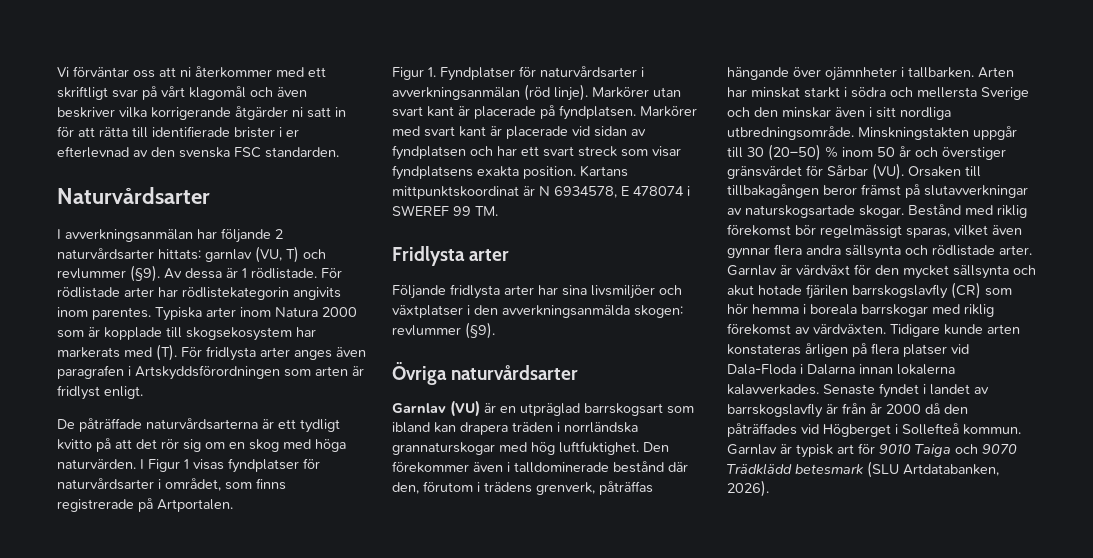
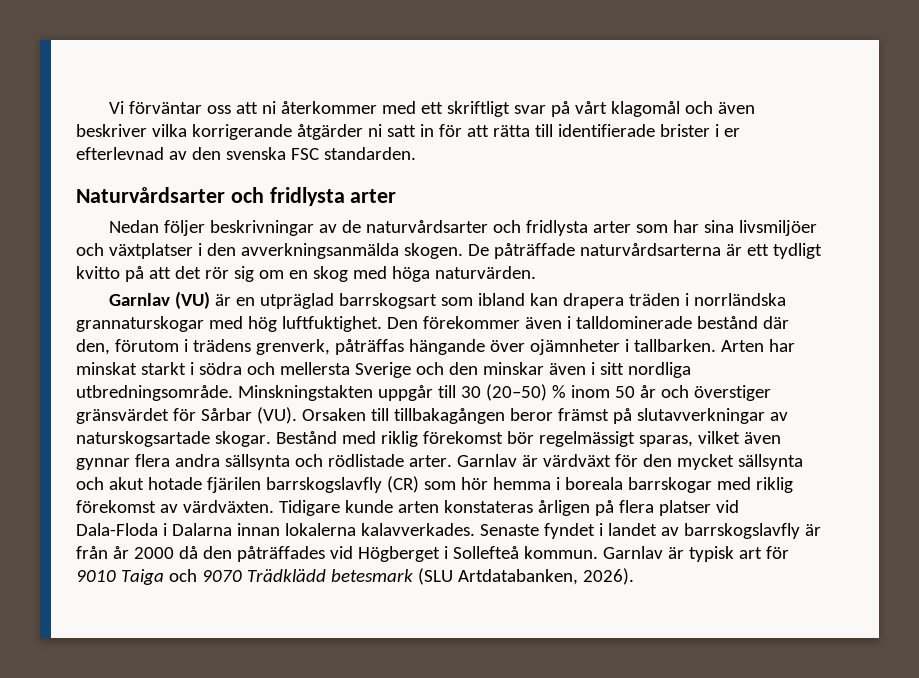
- Naturvårdsarter
- I avverkningsanmälan har följande 2 naturvårdsarter hittats: garnlav (VU, T) och revlummer (§9). Av dessa är 1 rödlistade. För rödlistade arter har rödlistekategorin angivits inom parentes. Typiska arter inom Natura 2000 som är kopplade till skogsekosystem har markerats med (T). För fridlysta arter anges även paragrafen i Artskyddsförordningen som arten är fridlyst enligt.
- De påträffade naturvårdsarterna är ett tydligt kvitto på att det rör sig om en skog med höga naturvärden. I Figur 1 visas fyndplatser för naturvårdsarter i området, som finns registrerade på Artportalen.
- Figur 1. Fyndplatser för naturvårdsarter i avverkningsanmälan (röd linje). Markörer utan svart kant är placerade på fyndplatsen. Markörer med svart kant är placerade vid sidan av fyndplatsen och har ett svart streck som visar fyndplatsens exakta position. Kartans mittpunktskoordinat är N 6934578, E 478074 i SWEREF 99 TM.
- Fridlysta arter
- Följande fridlysta arter har sina livsmiljöer och växtplatser i den avverkningsanmälda skogen: revlummer (§9).
- Övriga naturvårdsarter
+ Naturvårdsarter och fridlysta arter
+ Nedan följer beskrivningar av de naturvårdsarter och fridlysta arter som har sina livsmiljöer och växtplatser i den avverkningsanmälda skogen. De påträffade naturvårdsarterna är ett tydligt kvitto på att det rör sig om en skog med höga naturvärden.

